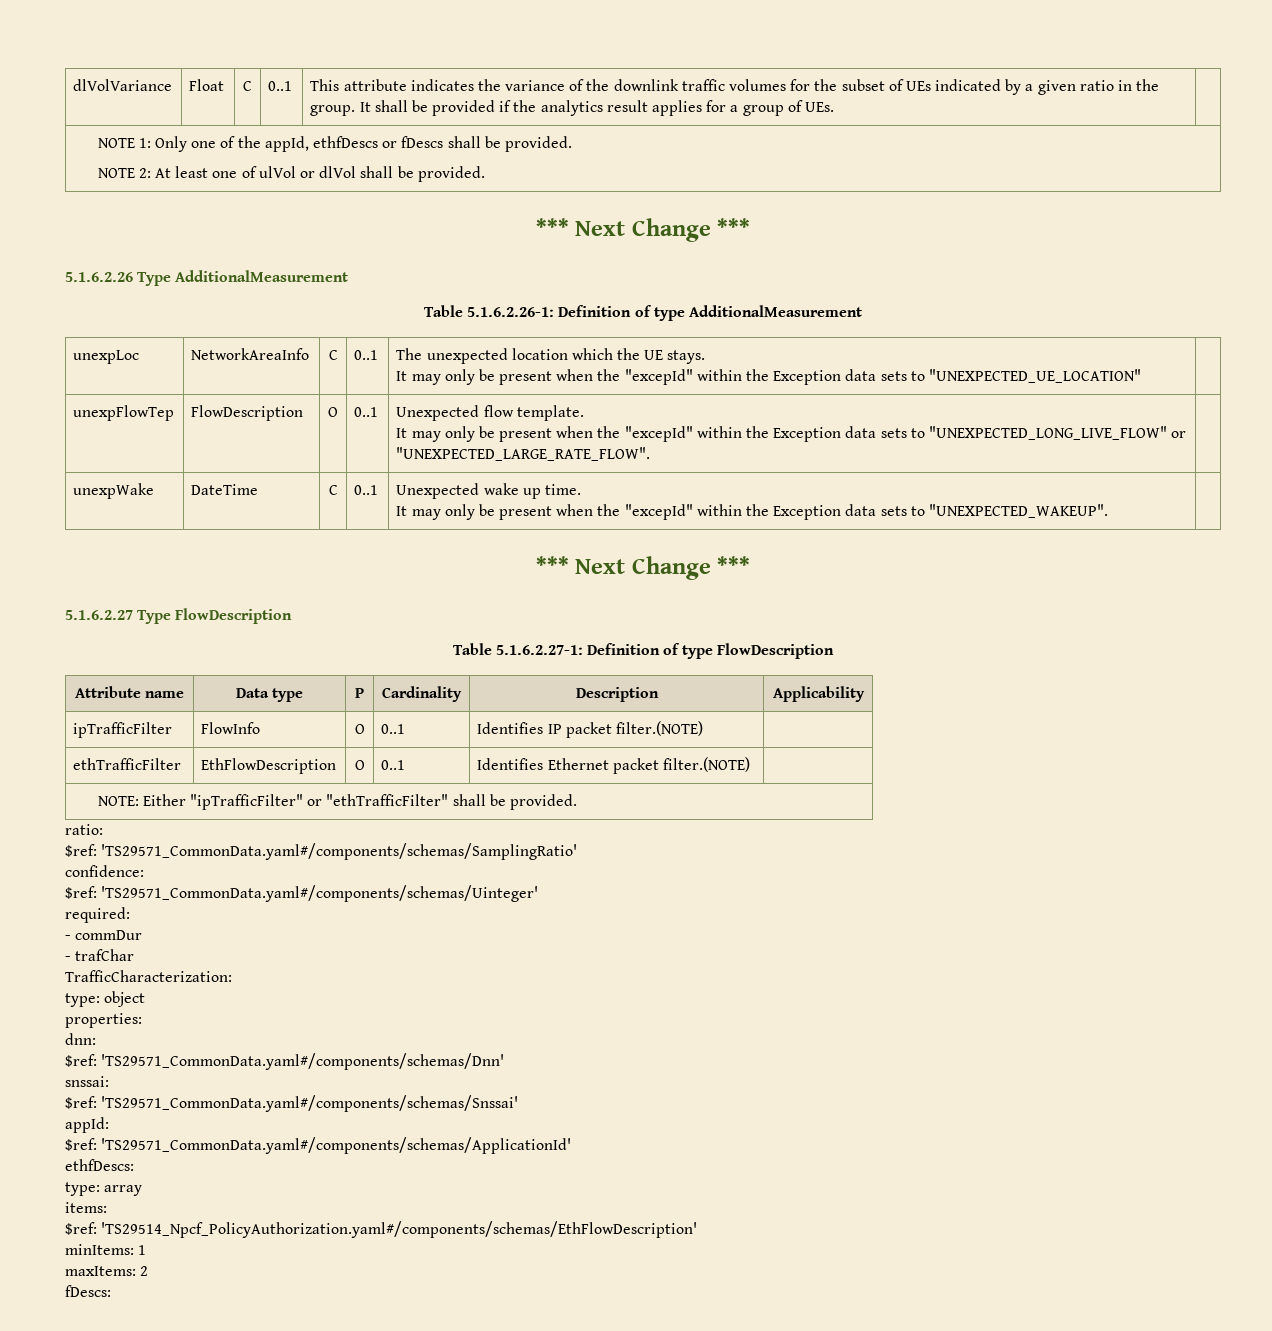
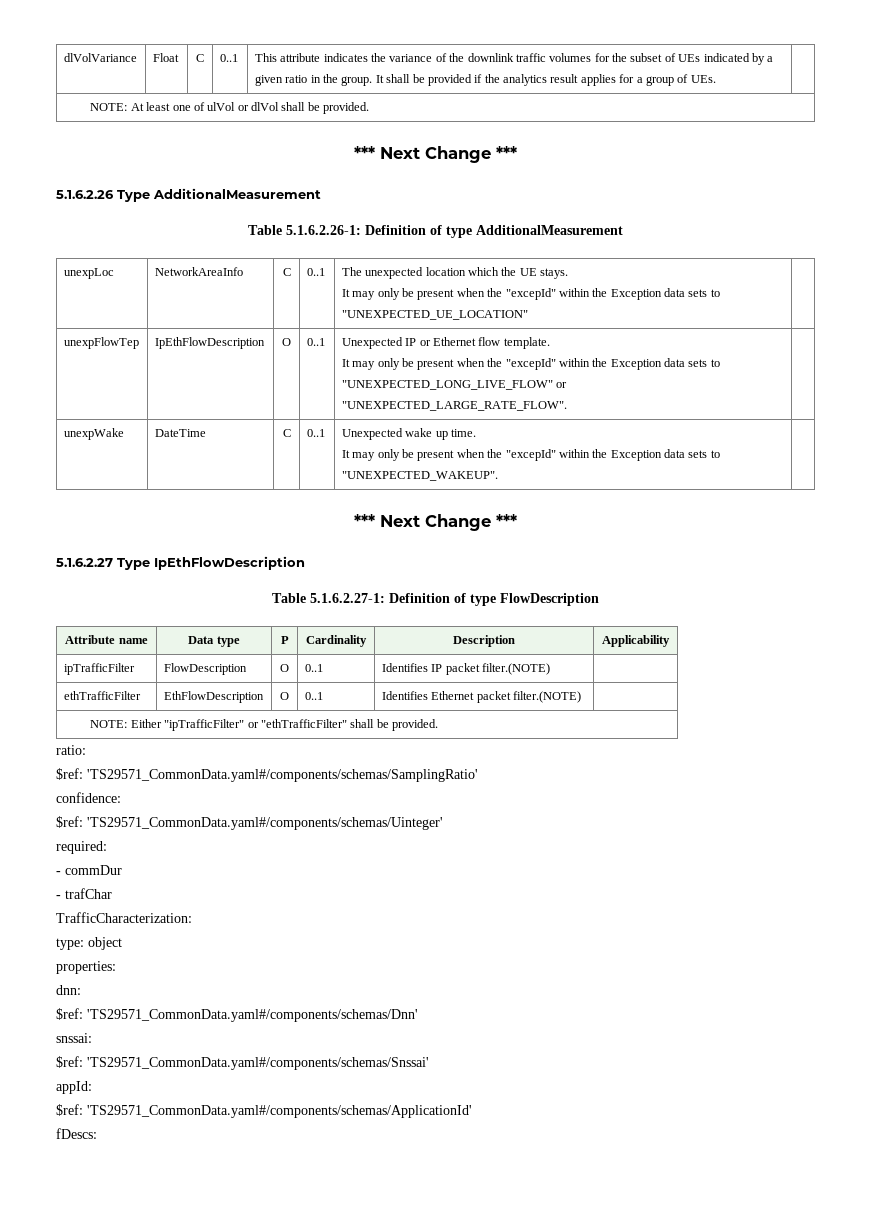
- NOTE 1: Only one of the appId, ethfDescs or fDescs shall be provided.
- NOTE 2: At least one of ulVol or dlVol shall be provided.
+ NOTE: At least one of ulVol or dlVol shall be provided.
- unexpFlowTep | FlowDescription | O | 0..1 | Unexpected flow template.
+ unexpFlowTep | IpEthFlowDescription | O | 0..1 | Unexpected IP or Ethernet flow template.
- 5.1.6.2.27 Type FlowDescription
+ 5.1.6.2.27 Type IpEthFlowDescription
- ipTrafficFilter | FlowInfo | O | 0..1 | Identifies IP packet filter.(NOTE) |
+ ipTrafficFilter | FlowDescription | O | 0..1 | Identifies IP packet filter.(NOTE) |
- ethfDescs:
- type: array
- items:
- $ref: 'TS29514_Npcf_PolicyAuthorization.yaml#/components/schemas/EthFlowDescription'
- minItems: 1
- maxItems: 2

